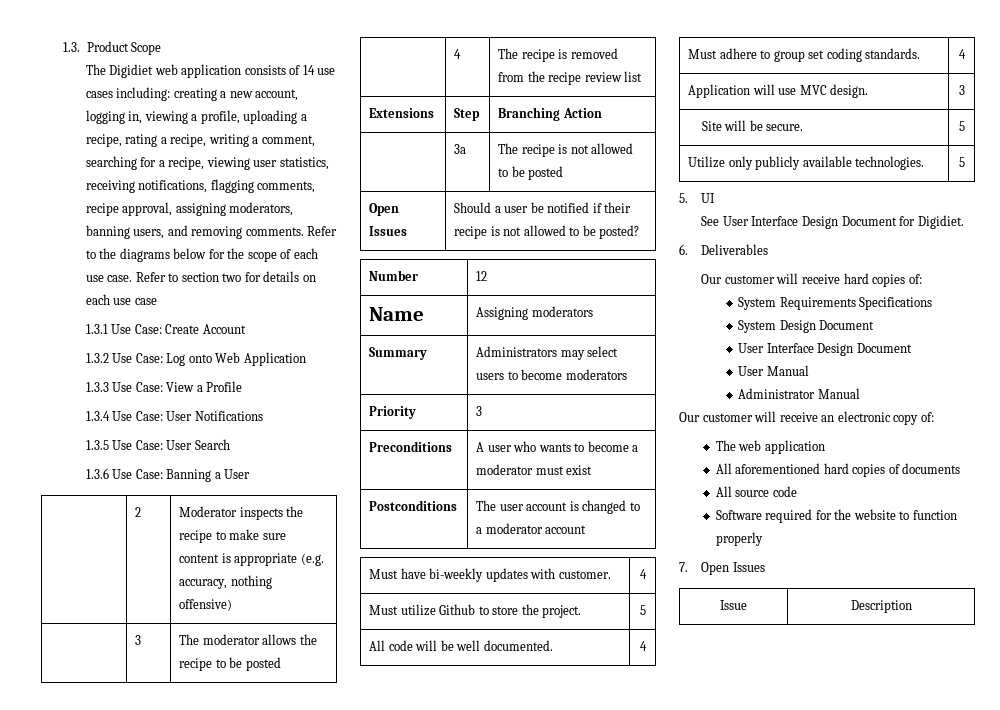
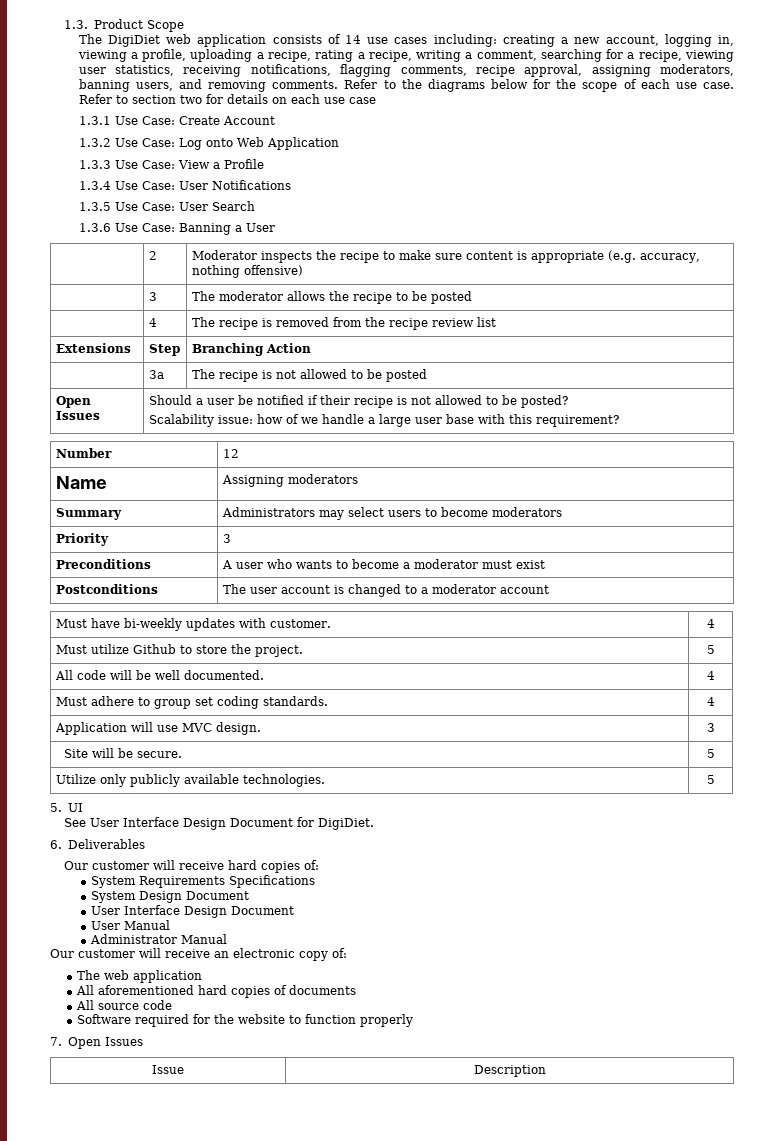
- The Digidiet web application consists of 14 use cases including: creating a new account, logging in, viewing a profile, uploading a recipe, rating a recipe, writing a comment, searching for a recipe, viewing user statistics, receiving notifications, flagging comments, recipe approval, assigning moderators, banning users, and removing comments.
+ The DigiDiet web application consists of 14 use cases including: creating a new account, logging in, viewing a profile, uploading a recipe, rating a recipe, writing a comment, searching for a recipe, viewing user statistics, receiving notifications, flagging comments, recipe approval, assigning moderators, banning users, and removing comments.
  Open Issues | Should a user be notified if their recipe is not allowed to be posted?
+ Scalability issue: how of we handle a large user base with this requirement?
- See User Interface Design Document for Digidiet.
+ See User Interface Design Document for DigiDiet.

